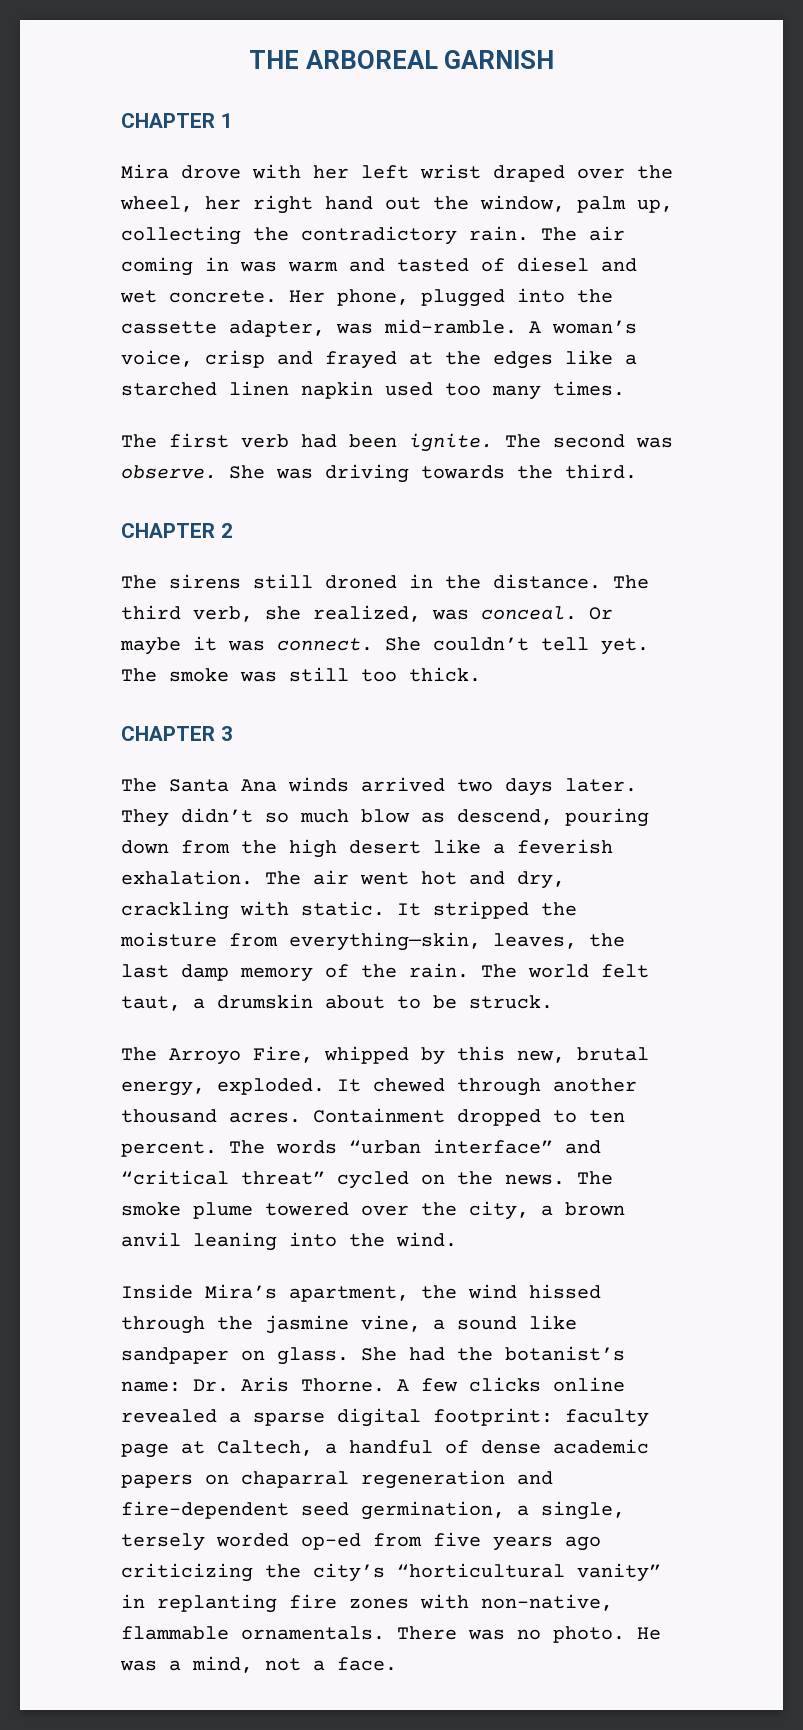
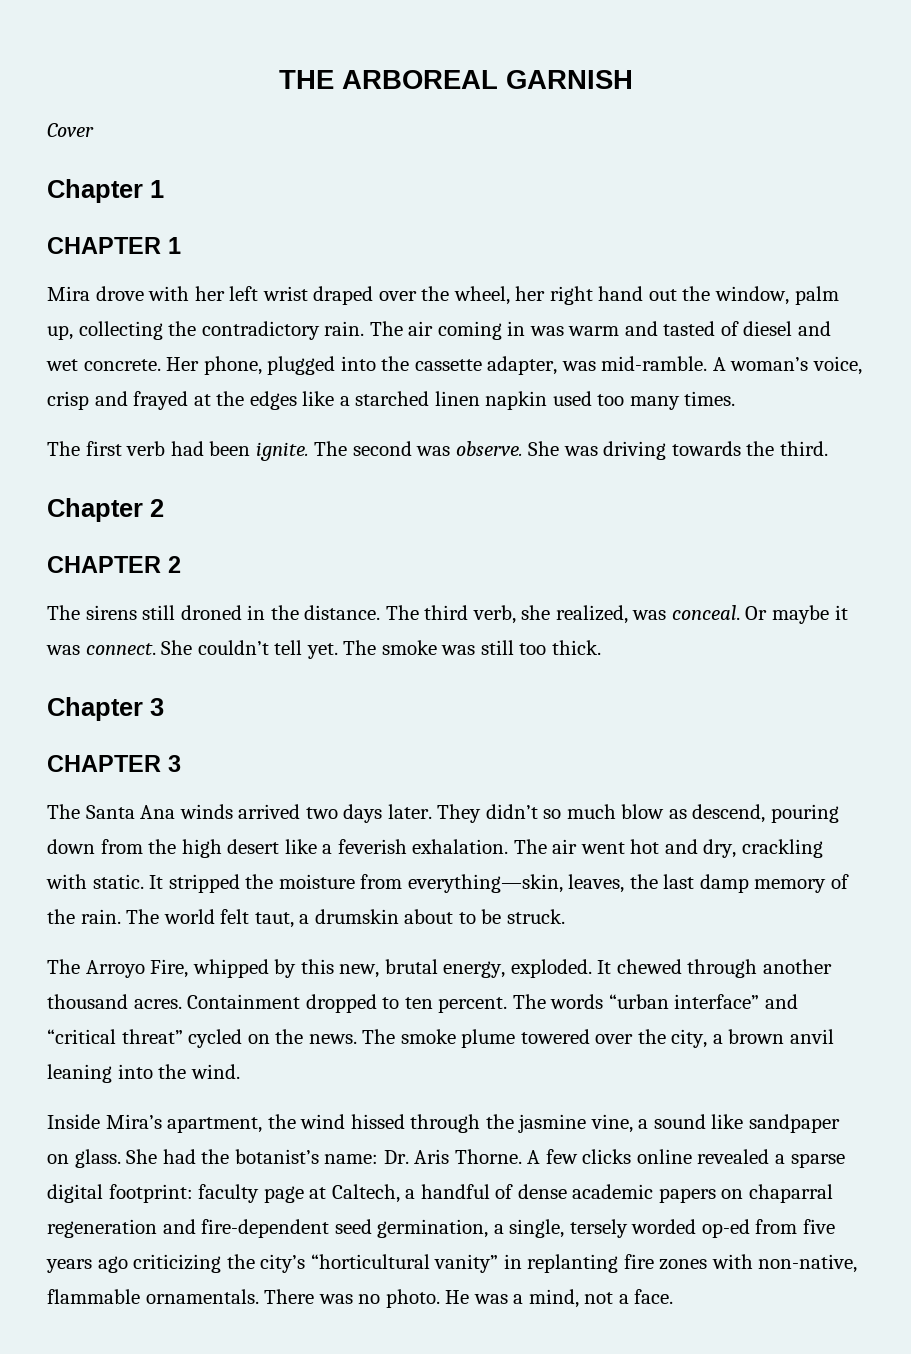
+ Cover
+ Chapter 1
+ Chapter 2
+ Chapter 3

